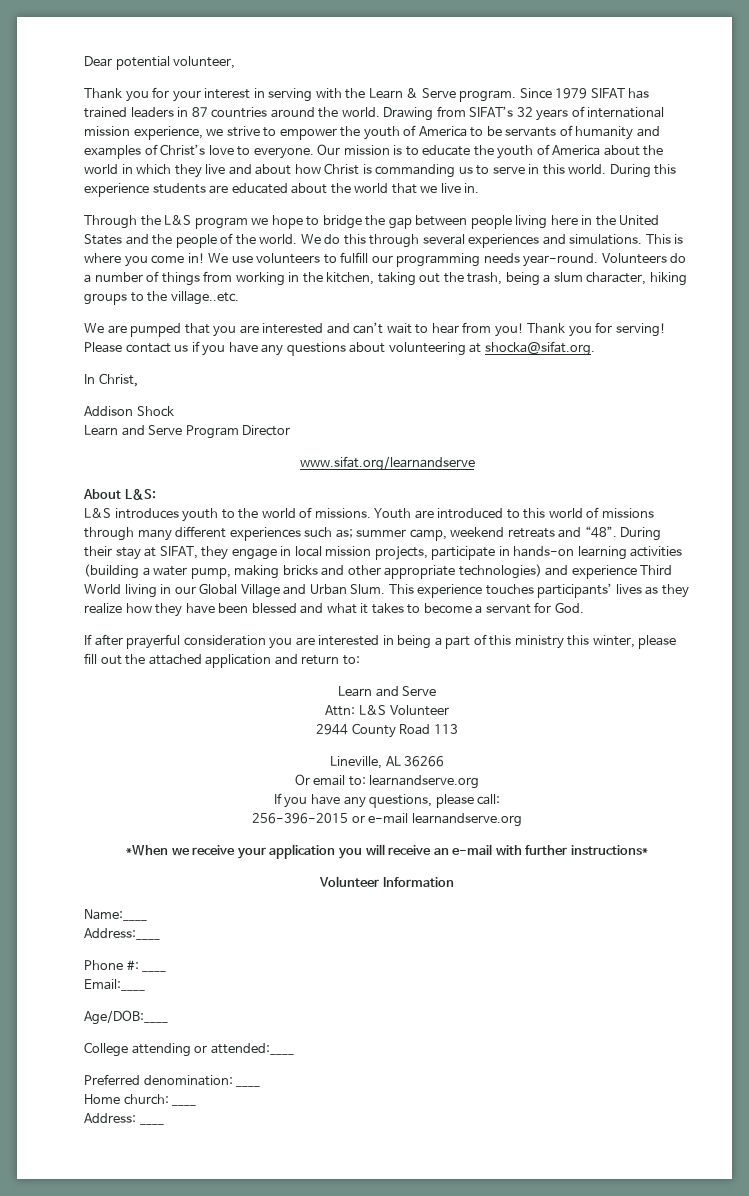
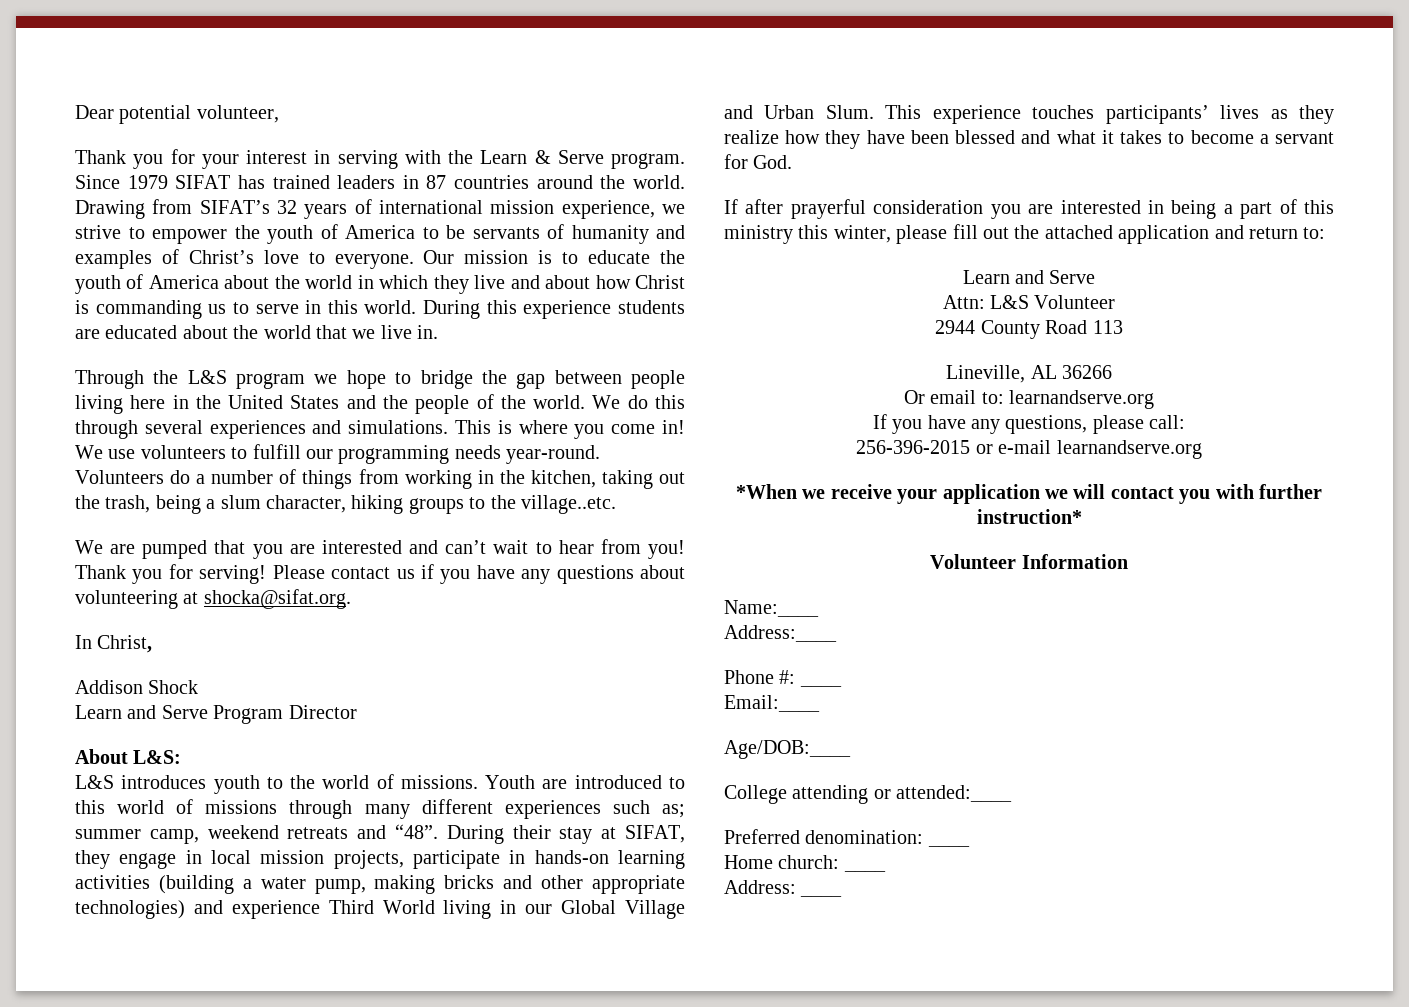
- www.sifat.org/learnandserve
- *When we receive your application you will receive an e-mail with further instructions*
+ *When we receive your application we will contact you with further instruction*

